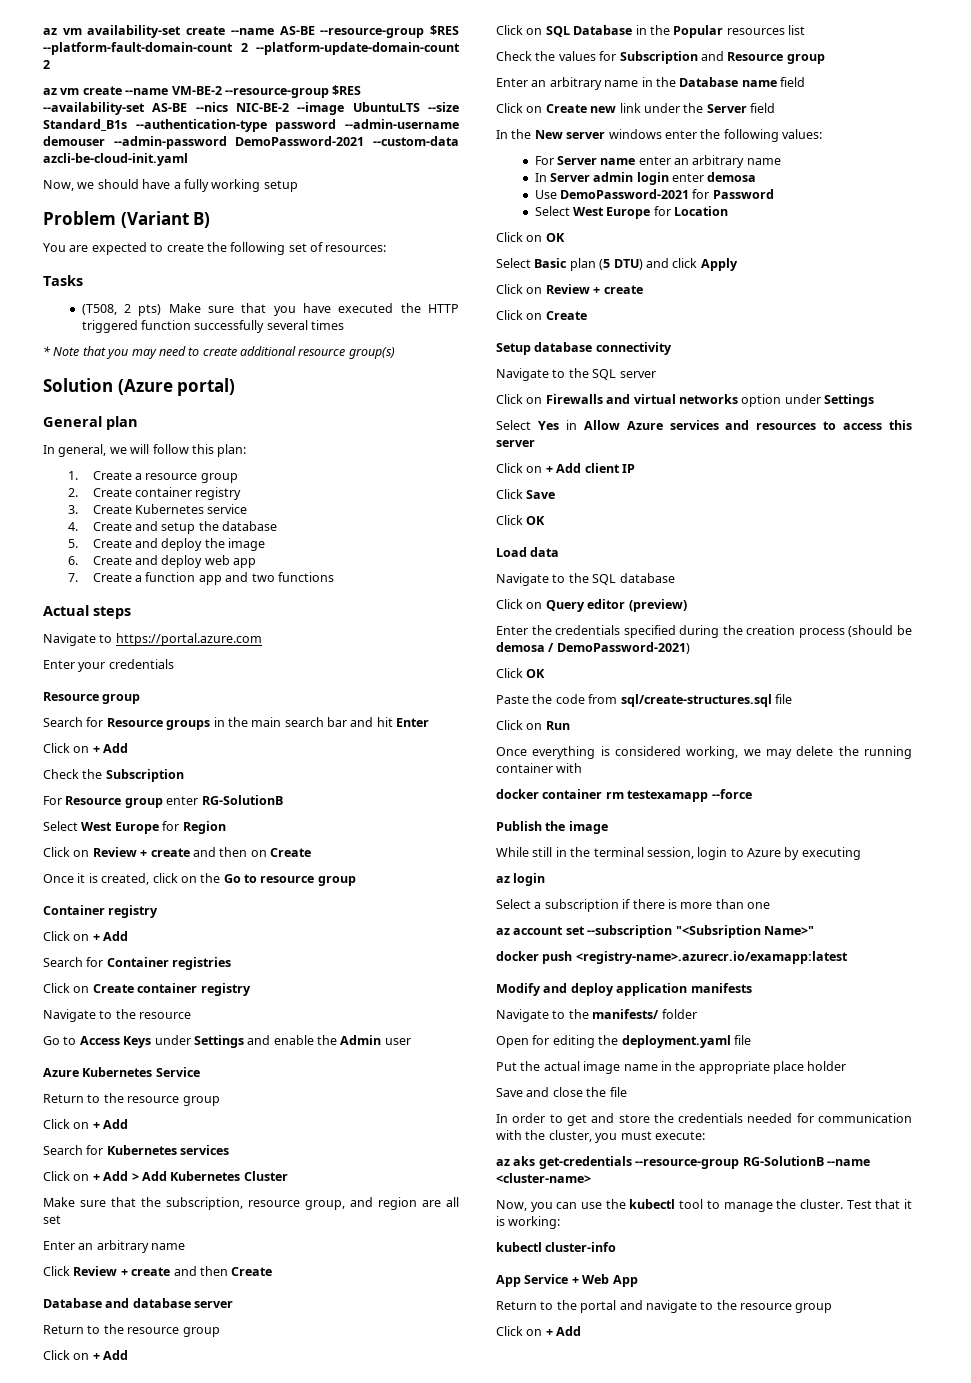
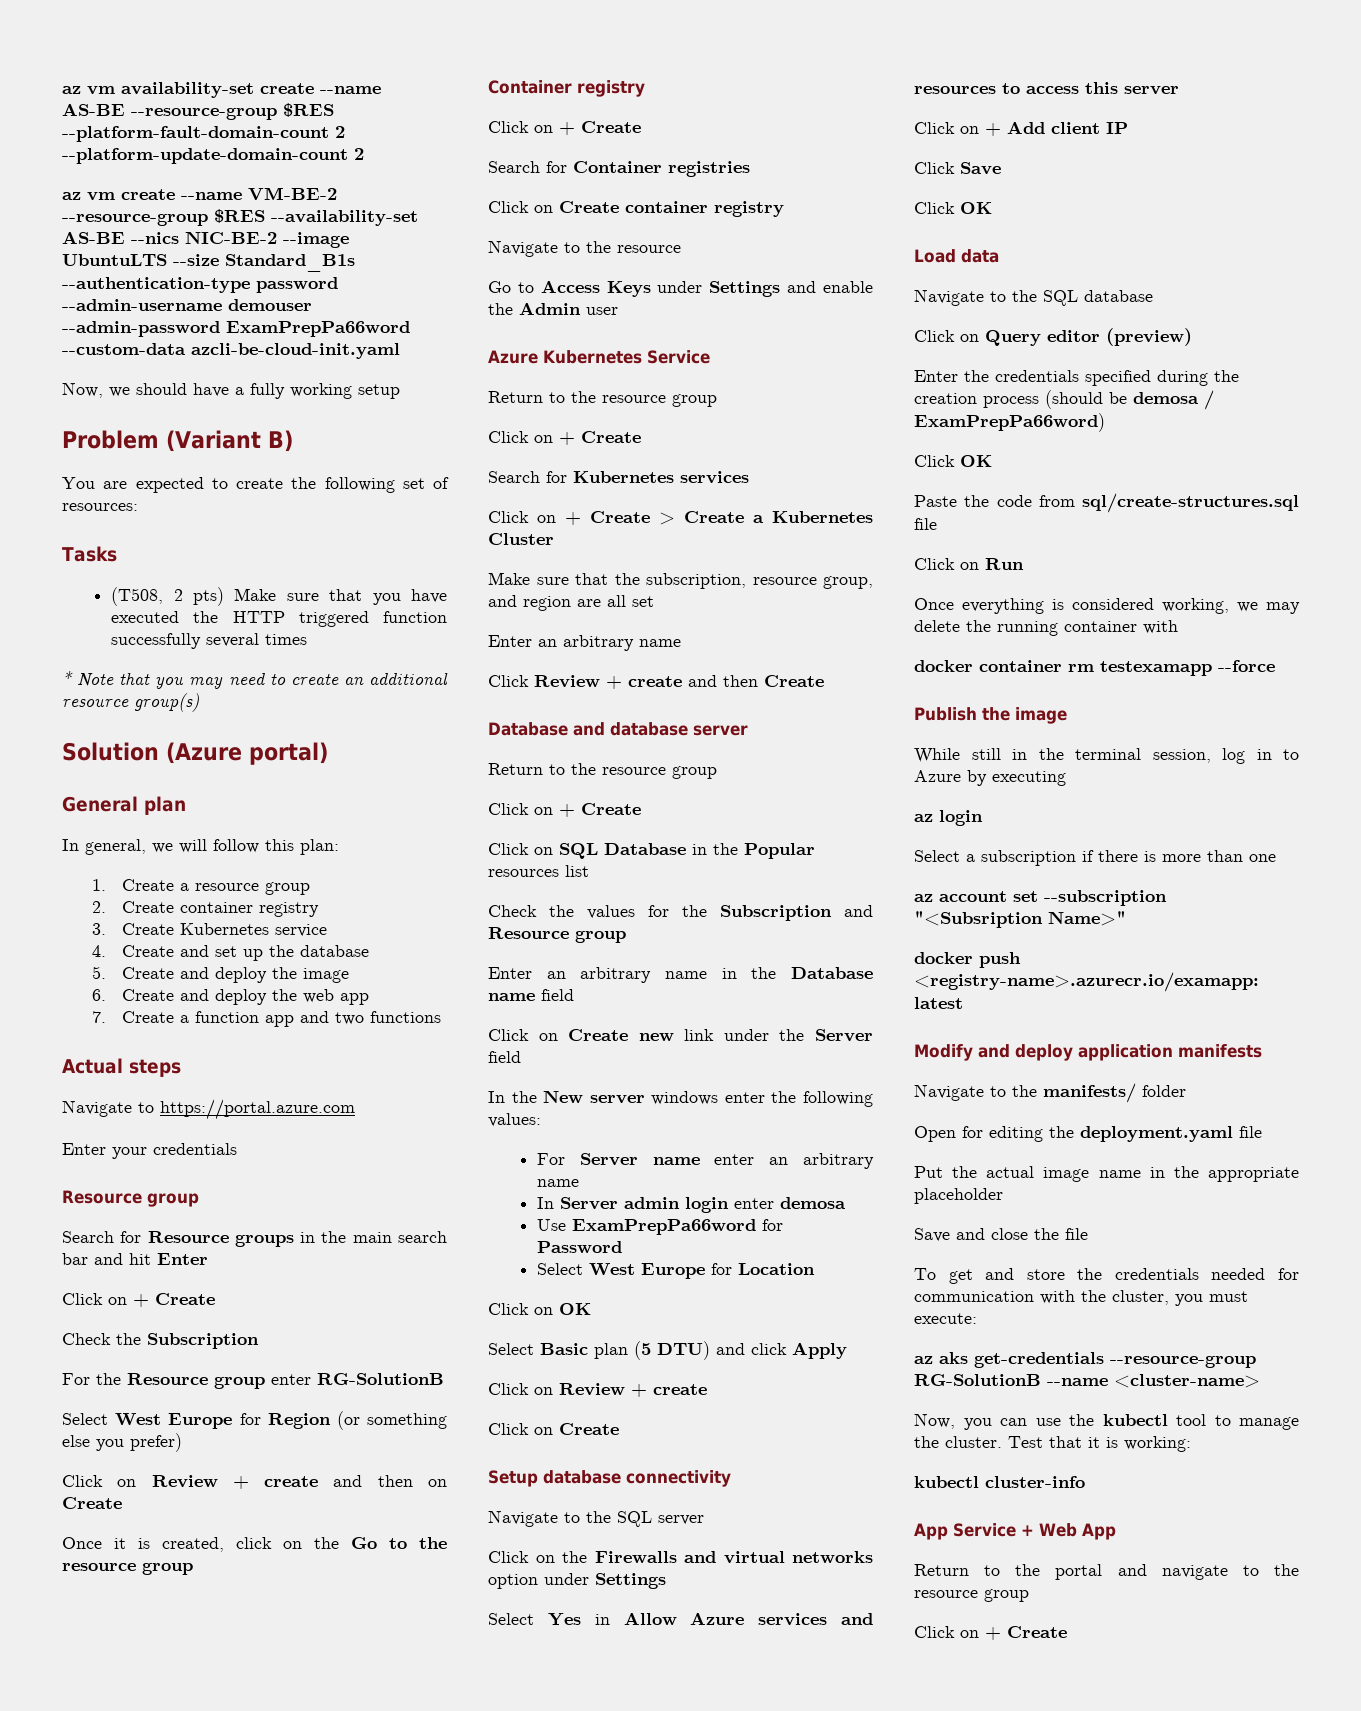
- az vm create --name VM-BE-2 --resource-group $RES --availability-set AS-BE --nics NIC-BE-2 --image UbuntuLTS --size Standard_B1s --authentication-type password --admin-username demouser --admin-password DemoPassword-2021 --custom-data azcli-be-cloud-init.yaml
+ az vm create --name VM-BE-2 --resource-group $RES --availability-set AS-BE --nics NIC-BE-2 --image UbuntuLTS --size Standard_B1s --authentication-type password --admin-username demouser --admin-password ExamPrepPa66word --custom-data azcli-be-cloud-init.yaml
- * Note that you may need to create additional resource group(s)
+ * Note that you may need to create an additional resource group(s)
- 4. Create and setup the database
+ 4. Create and set up the database
- 6. Create and deploy web app
+ 6. Create and deploy the web app
  Search for Resource groups in the main search bar and hit Enter
- Click on + Add
+ Click on + Create
- For Resource group enter RG-SolutionB
+ For the Resource group enter RG-SolutionB
- Select West Europe for Region
+ Select West Europe for Region (or something else you prefer)
- Once it is created, click on the Go to resource group
+ Once it is created, click on the Go to the resource group
  Container registry
- Click on + Add
+ Click on + Create
  Azure Kubernetes Service
  Return to the resource group
- Click on + Add
+ Click on + Create
- Click on + Add > Add Kubernetes Cluster
+ Click on + Create > Create a Kubernetes Cluster
  Database and database server
  Return to the resource group
- Click on + Add
+ Click on + Create
- Check the values for Subscription and Resource group
+ Check the values for the Subscription and Resource group
- Use DemoPassword-2021 for Password
+ Use ExamPrepPa66word for Password
- Click on Firewalls and virtual networks option under Settings
+ Click on the Firewalls and virtual networks option under Settings
- Enter the credentials specified during the creation process (should be demosa / DemoPassword-2021)
+ Enter the credentials specified during the creation process (should be demosa / ExamPrepPa66word)
- While still in the terminal session, login to Azure by executing
+ While still in the terminal session, log in to Azure by executing
- Put the actual image name in the appropriate place holder
+ Put the actual image name in the appropriate placeholder
- In order to get and store the credentials needed for communication with the cluster, you must execute:
+ To get and store the credentials needed for communication with the cluster, you must execute:
  Return to the portal and navigate to the resource group
- Click on + Add
+ Click on + Create

